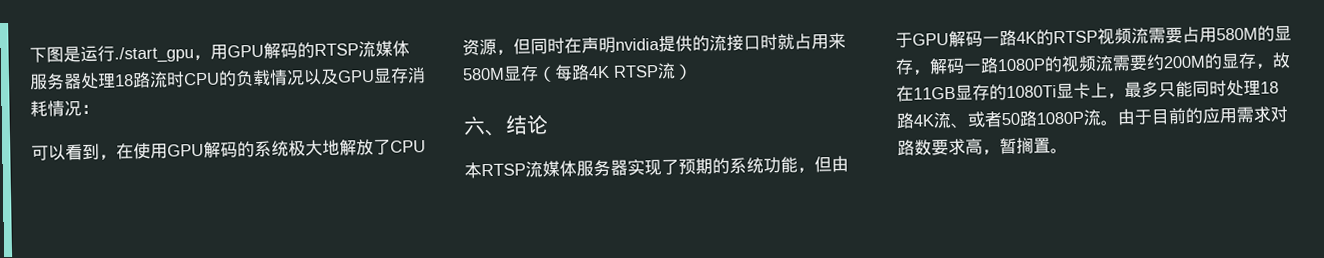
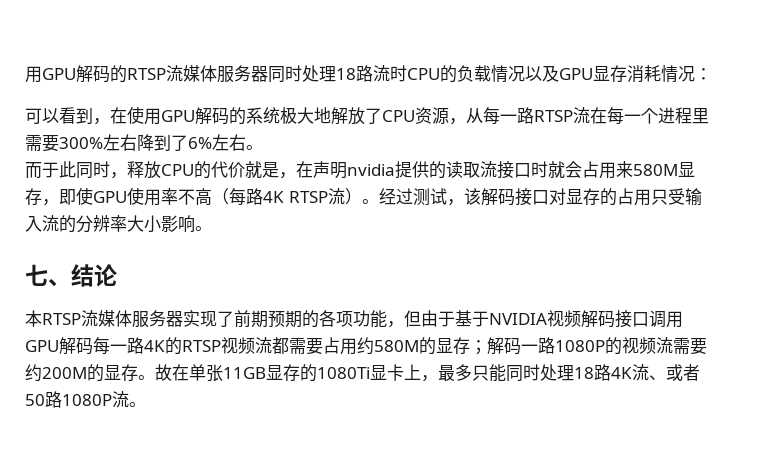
- 下图是运行./start_gpu，用GPU解码的RTSP流媒体服务器处理18路流时CPU的负载情况以及GPU显存消耗情况：
+ 用GPU解码的RTSP流媒体服务器同时处理18路流时CPU的负载情况以及GPU显存消耗情况：
- 可以看到，在使用GPU解码的系统极大地解放了CPU资源，但同时在声明nvidia提供的流接口时就占用来580M显存（每路4K RTSP流）
- 六、结论
+ 可以看到，在使用GPU解码的系统极大地解放了CPU资源，从每一路RTSP流在每一个进程里需要300%左右降到了6%左右。
+ 而于此同时，释放CPU的代价就是，在声明nvidia提供的读取流接口时就会占用来580M显存，即使GPU使用率不高（每路4K RTSP流）。经过测试，该解码接口对显存的占用只受输入流的分辨率大小影响。
+ 七、结论
- 本RTSP流媒体服务器实现了预期的系统功能，但由于GPU解码一路4K的RTSP视频流需要占用580M的显存，解码一路1080P的视频流需要约200M的显存，故在11GB显存的1080Ti显卡上，最多只能同时处理18路4K流、或者50路1080P流。由于目前的应用需求对路数要求高，暂搁置。
+ 本RTSP流媒体服务器实现了前期预期的各项功能，但由于基于NVIDIA视频解码接口调用GPU解码每一路4K的RTSP视频流都需要占用约580M的显存；解码一路1080P的视频流需要约200M的显存。故在单张11GB显存的1080Ti显卡上，最多只能同时处理18路4K流、或者50路1080P流。

